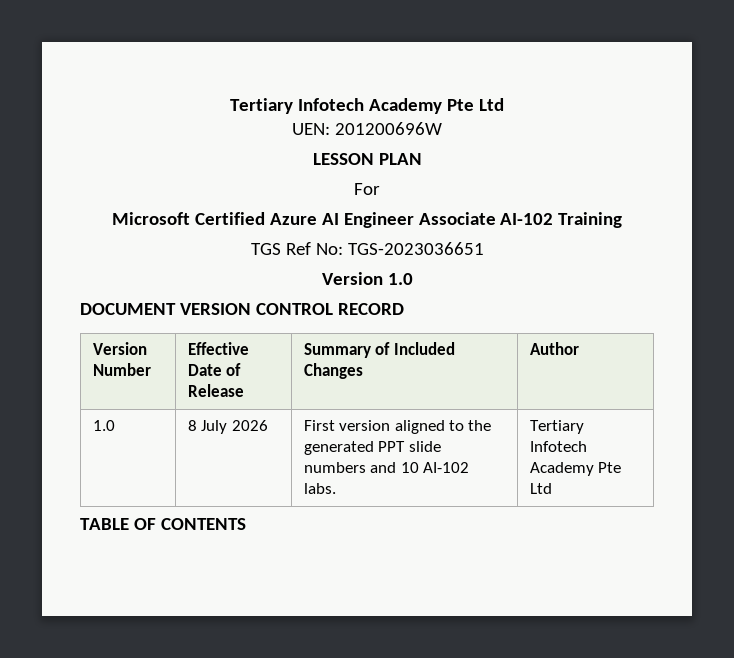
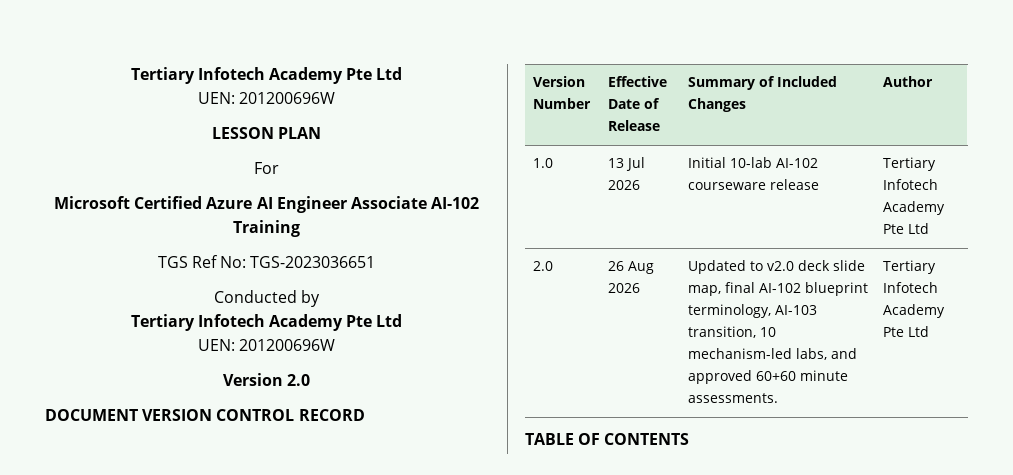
- Version 1.0
+ Conducted by
+ Tertiary Infotech Academy Pte Ltd
+ UEN: 201200696W
+ Version 2.0
- 1.0 | 8 July 2026 | First version aligned to the generated PPT slide numbers and 10 AI-102 labs. | Tertiary Infotech Academy Pte Ltd
+ 1.0 | 13 Jul 2026 | Initial 10-lab AI-102 courseware release | Tertiary Infotech Academy Pte Ltd
+ 2.0 | 26 Aug 2026 | Updated to v2.0 deck slide map, final AI-102 blueprint terminology, AI-103 transition, 10 mechanism-led labs, and approved 60+60 minute assessments. | Tertiary Infotech Academy Pte Ltd

